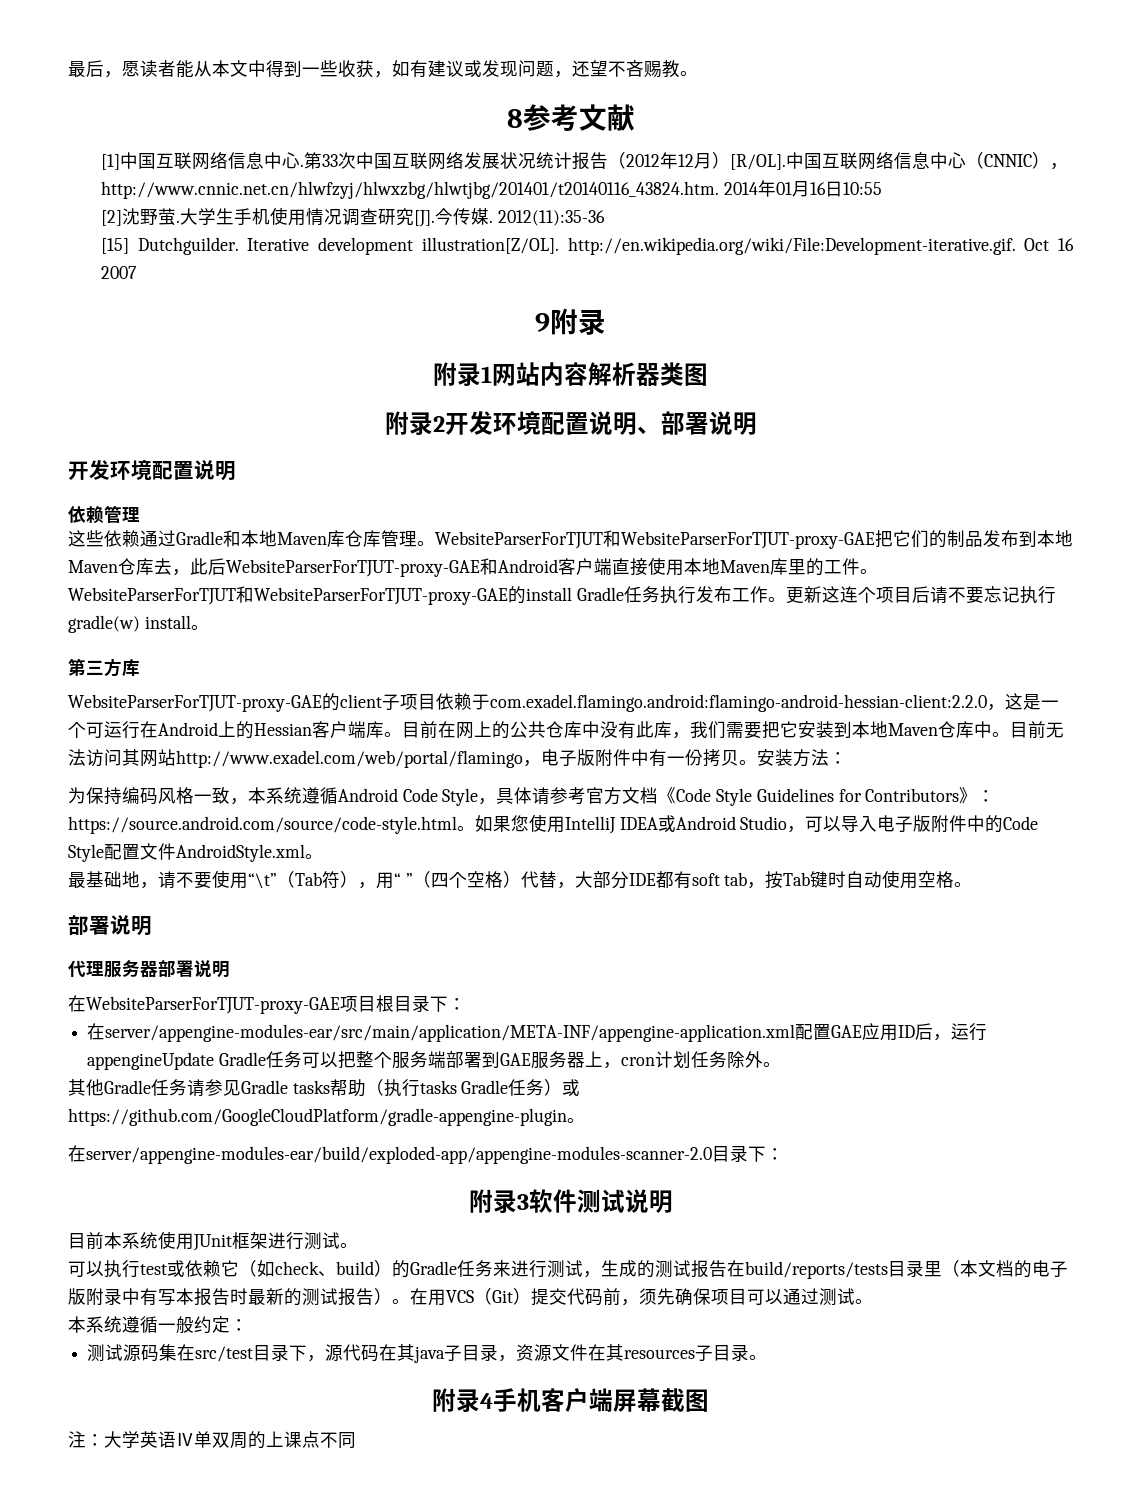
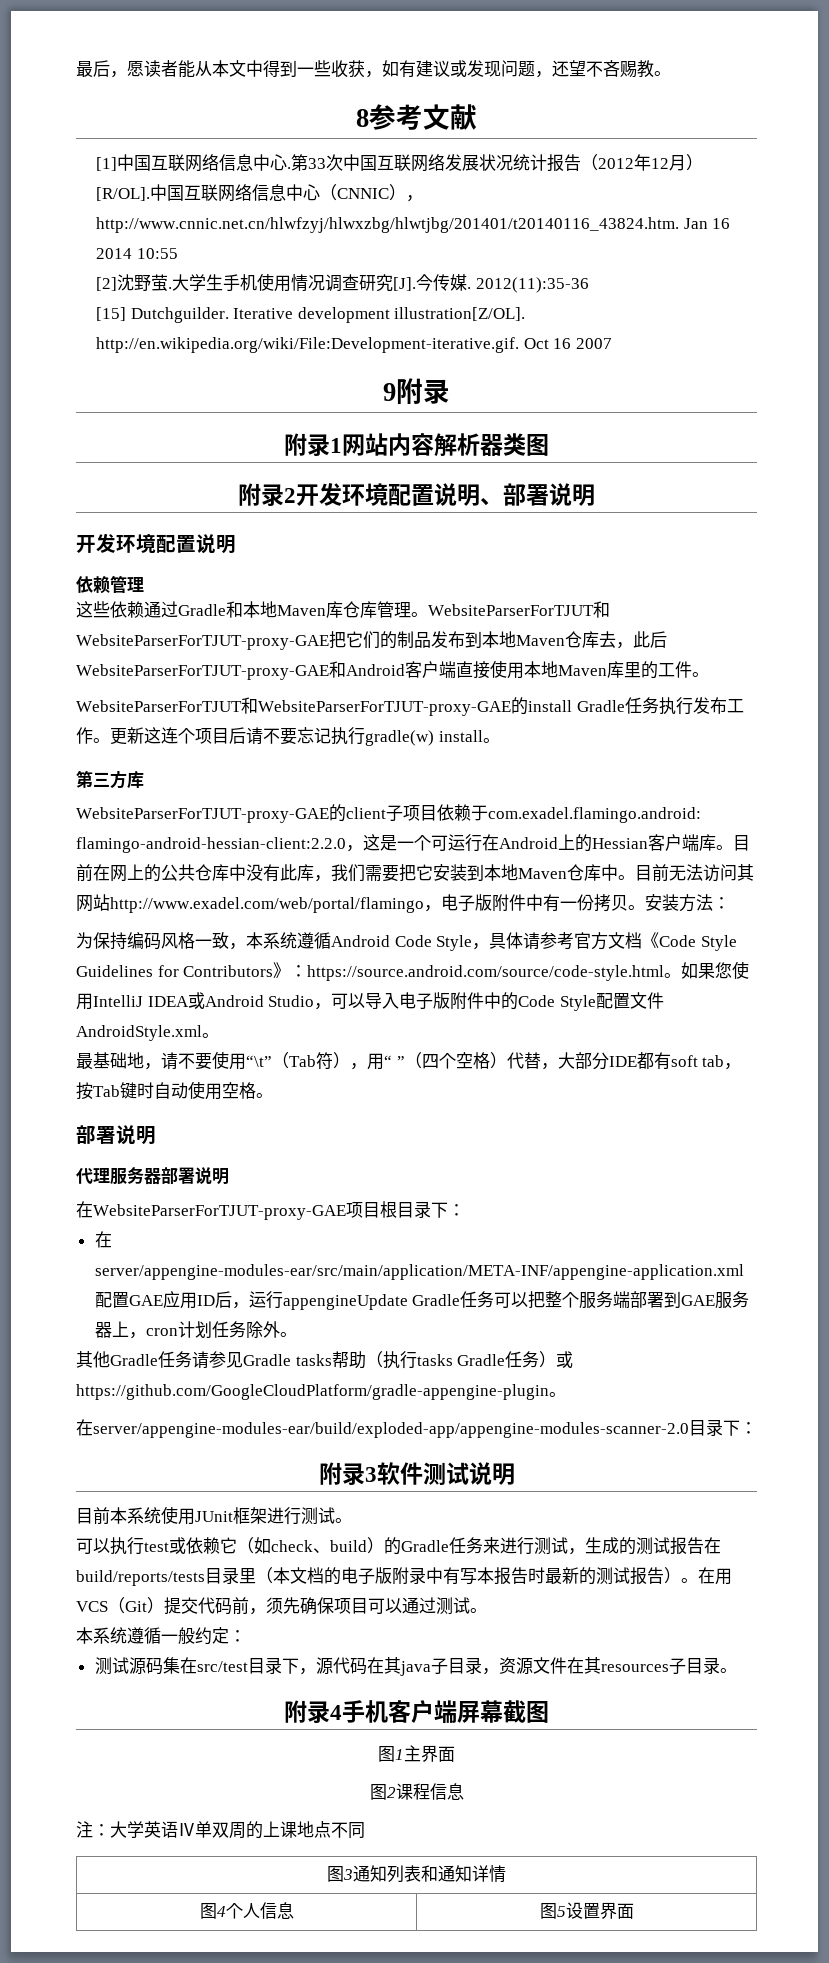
- 中国互联网络信息中心（CNNIC），http://www.cnnic.net.cn/hlwfzyj/hlwxzbg/hlwtjbg/201401/t20140116_43824.htm. 2014年01月16日10:55
+ 中国互联网络信息中心（CNNIC），http://www.cnnic.net.cn/hlwfzyj/hlwxzbg/hlwtjbg/201401/t20140116_43824.htm. Jan 16 2014 10:55
- WebsiteParserForTJUT-proxy-GAE的client子项目依赖于com.exadel.flamingo.android:flamingo-android-hessian-client:2.2.0，这是一个可运行在Android上的Hessian客户端库。
+ WebsiteParserForTJUT-proxy-GAE的client子项目依赖于com.exadel.flamingo.android: flamingo-android-hessian-client:2.2.0，这是一个可运行在Android上的Hessian客户端库。
+ 图1主界面
+ 图2课程信息
- 注：大学英语Ⅳ单双周的上课点不同
+ 注：大学英语Ⅳ单双周的上课地点不同
+ 图3通知列表和通知详情
+ 图4个人信息 | 图5设置界面

